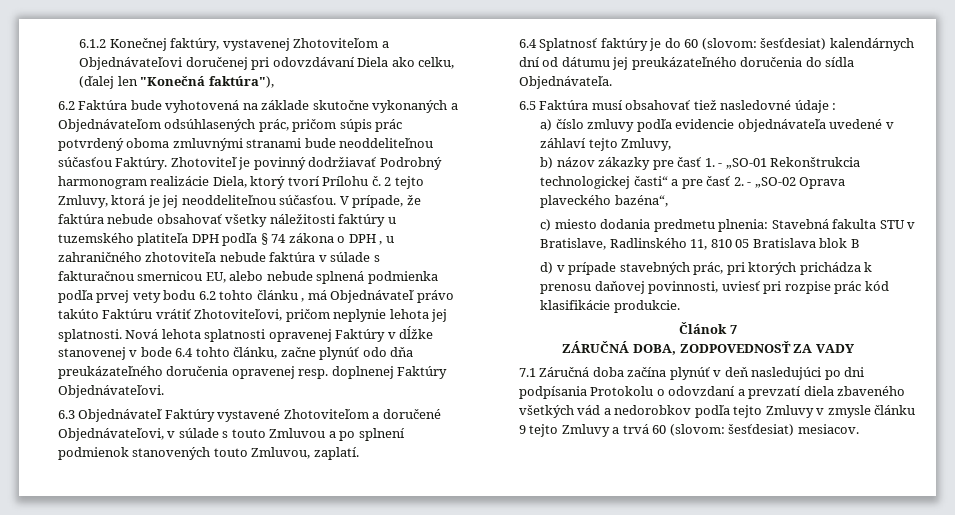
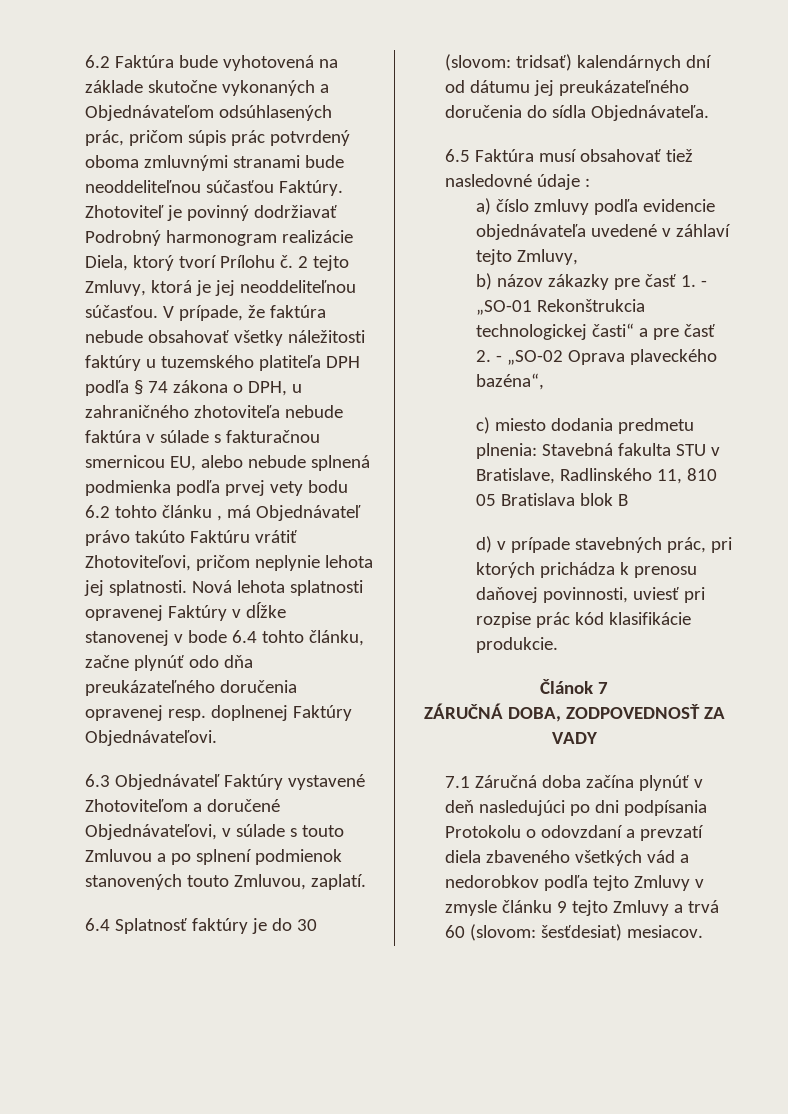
- 6.1.2 Konečnej faktúry, vystavenej Zhotoviteľom a Objednávateľovi doručenej pri odovzdávaní Diela ako celku, (ďalej len "Konečná faktúra"),
- V prípade, že faktúra nebude obsahovať všetky náležitosti faktúry u tuzemského platiteľa DPH podľa § 74 zákona o DPH , u zahraničného zhotoviteľa nebude faktúra v súlade s fakturačnou smernicou EU, alebo nebude splnená podmienka podľa prvej vety bodu 6.2 tohto článku , má Objednávateľ právo takúto Faktúru vrátiť Zhotoviteľovi, pričom neplynie lehota jej splatnosti.
+ V prípade, že faktúra nebude obsahovať všetky náležitosti faktúry u tuzemského platiteľa DPH podľa § 74 zákona o DPH, u zahraničného zhotoviteľa nebude faktúra v súlade s fakturačnou smernicou EU, alebo nebude splnená podmienka podľa prvej vety bodu 6.2 tohto článku , má Objednávateľ právo takúto Faktúru vrátiť Zhotoviteľovi, pričom neplynie lehota jej splatnosti.
- 6.4 Splatnosť faktúry je do 60 (slovom: šesťdesiat) kalendárnych dní od dátumu jej preukázateľného doručenia do sídla Objednávateľa.
+ 6.4 Splatnosť faktúry je do 30 (slovom: tridsať) kalendárnych dní od dátumu jej preukázateľného doručenia do sídla Objednávateľa.

